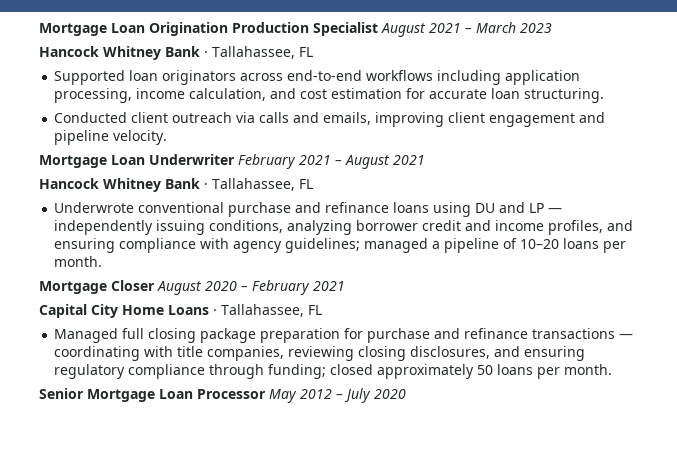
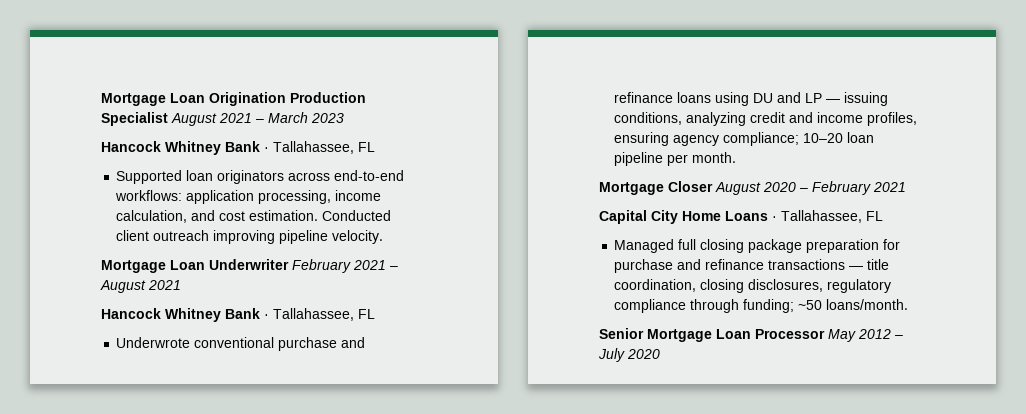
- Supported loan originators across end-to-end workflows including application processing, income calculation, and cost estimation for accurate loan structuring.
- Conducted client outreach via calls and emails, improving client engagement and pipeline velocity.
+ Supported loan originators across end-to-end workflows: application processing, income calculation, and cost estimation. Conducted client outreach improving pipeline velocity.
- Underwrote conventional purchase and refinance loans using DU and LP — independently issuing conditions, analyzing borrower credit and income profiles, and ensuring compliance with agency guidelines; managed a pipeline of 10–20 loans per month.
+ Underwrote conventional purchase and refinance loans using DU and LP — issuing conditions, analyzing credit and income profiles, ensuring agency compliance; 10–20 loan pipeline per month.
- Managed full closing package preparation for purchase and refinance transactions — coordinating with title companies, reviewing closing disclosures, and ensuring regulatory compliance through funding; closed approximately 50 loans per month.
+ Managed full closing package preparation for purchase and refinance transactions — title coordination, closing disclosures, regulatory compliance through funding; ~50 loans/month.

